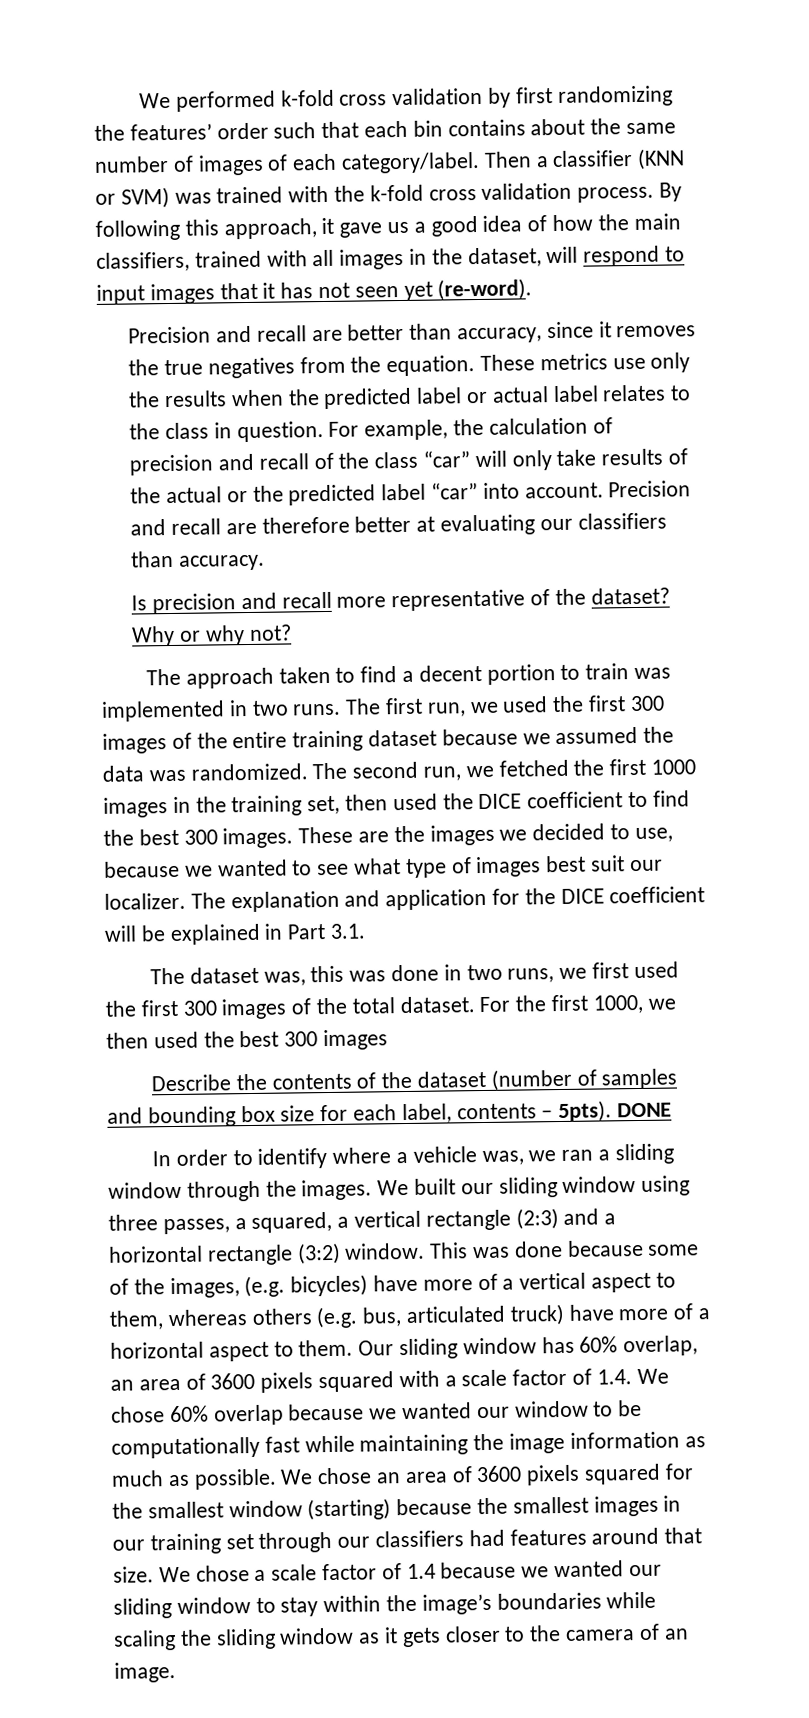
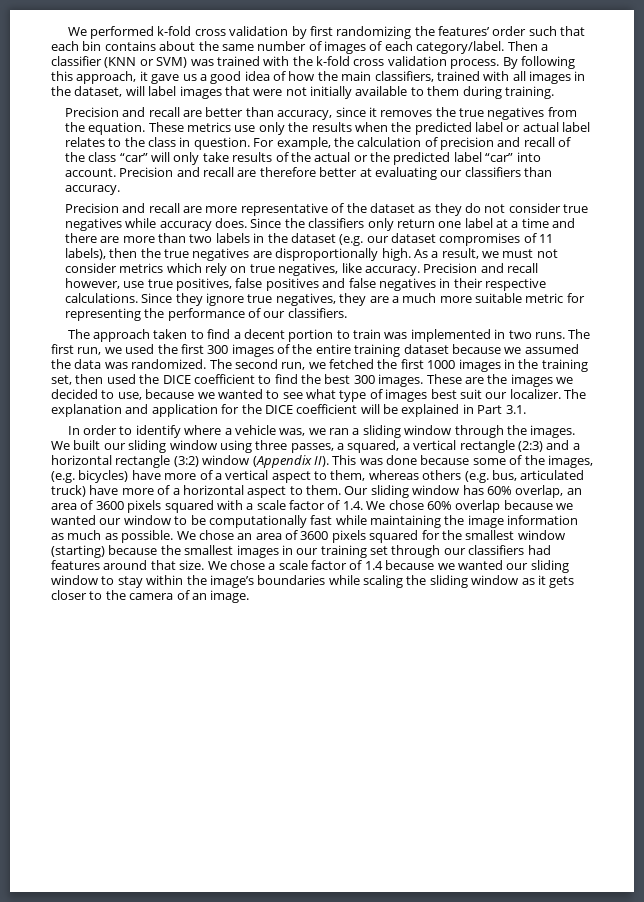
- By following this approach, it gave us a good idea of how the main classifiers, trained with all images in the dataset, will respond to input images that it has not seen yet (re-word).
+ By following this approach, it gave us a good idea of how the main classifiers, trained with all images in the dataset, will label images that were not initially available to them during training.
- Is precision and recall more representative of the dataset? Why or why not?
+ Precision and recall are more representative of the dataset as they do not consider true negatives while accuracy does. Since the classifiers only return one label at a time and there are more than two labels in the dataset (e.g. our dataset compromises of 11 labels), then the true negatives are disproportionally high. As a result, we must not consider metrics which rely on true negatives, like accuracy. Precision and recall however, use true positives, false positives and false negatives in their respective calculations. Since they ignore true negatives, they are a much more suitable metric for representing the performance of our classifiers.
- The dataset was, this was done in two runs, we first used the first 300 images of the total dataset. For the first 1000, we then used the best 300 images
- Describe the contents of the dataset (number of samples and bounding box size for each label, contents – 5pts). DONE
- We built our sliding window using three passes, a squared, a vertical rectangle (2:3) and a horizontal rectangle (3:2) window. This was done because some of the images, (e.g. bicycles) have more of a vertical aspect to them, whereas others (e.g. bus, articulated truck) have more of a horizontal aspect to them.
+ We built our sliding window using three passes, a squared, a vertical rectangle (2:3) and a horizontal rectangle (3:2) window (Appendix II). This was done because some of the images, (e.g. bicycles) have more of a vertical aspect to them, whereas others (e.g. bus, articulated truck) have more of a horizontal aspect to them.

